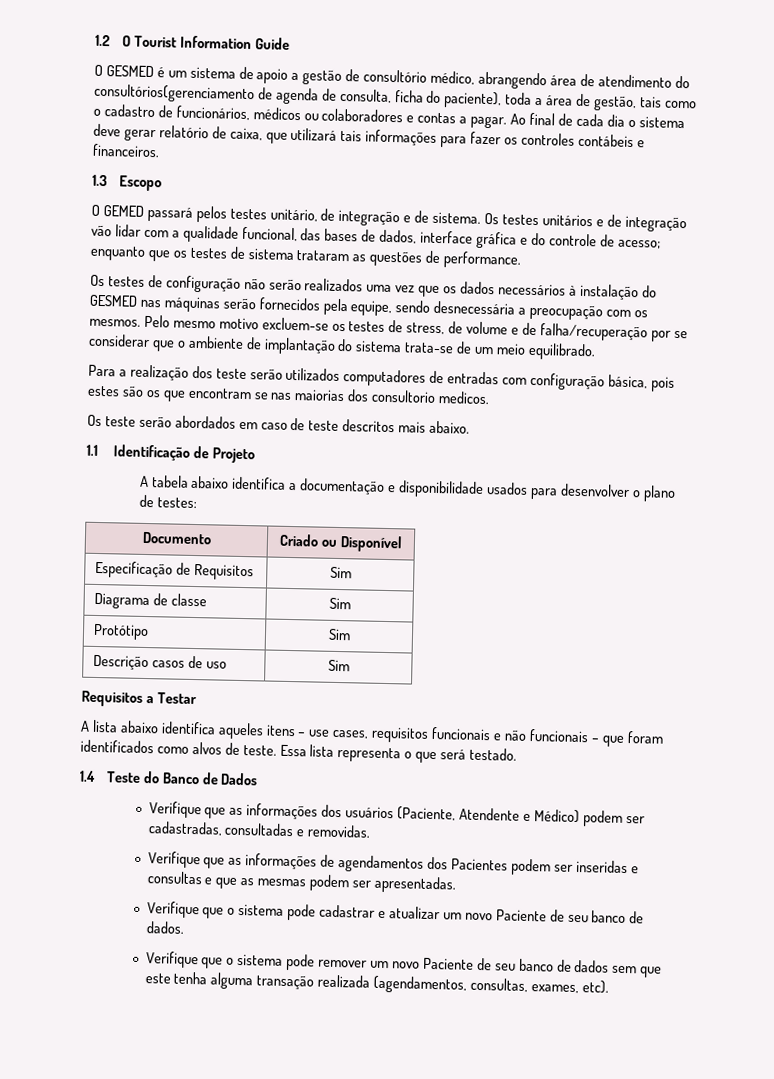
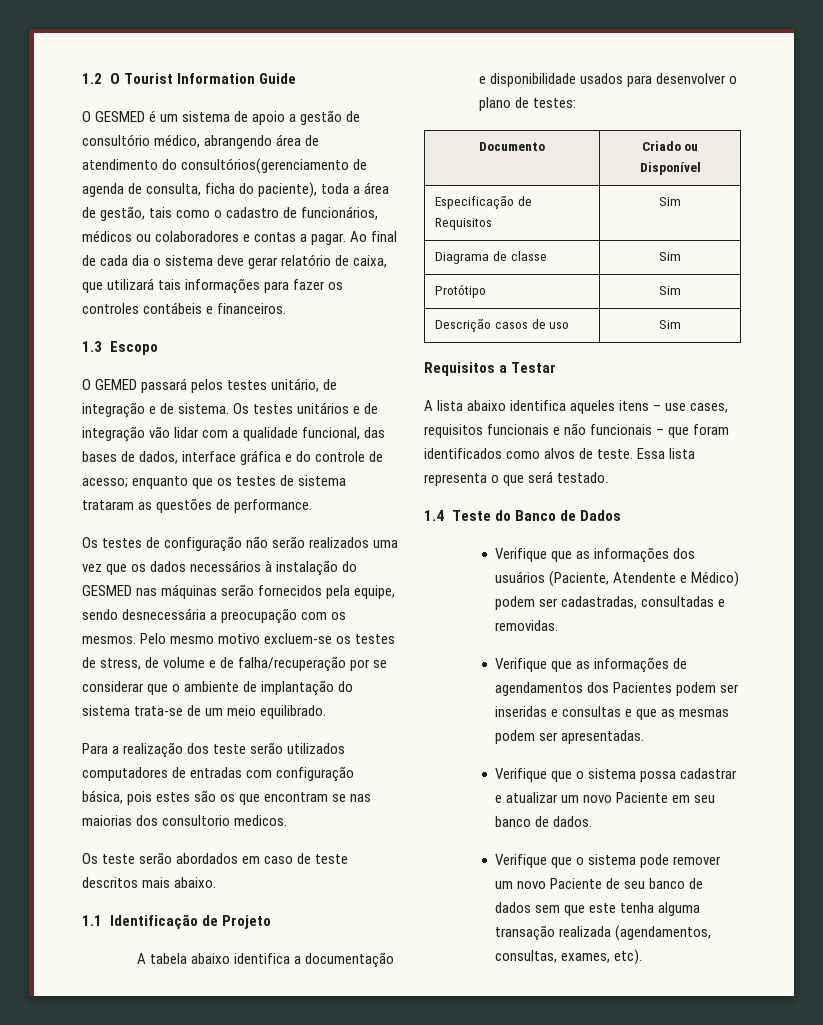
- Verifique que o sistema pode cadastrar e atualizar um novo Paciente de seu banco de dados.
+ Verifique que o sistema possa cadastrar e atualizar um novo Paciente em seu banco de dados.

